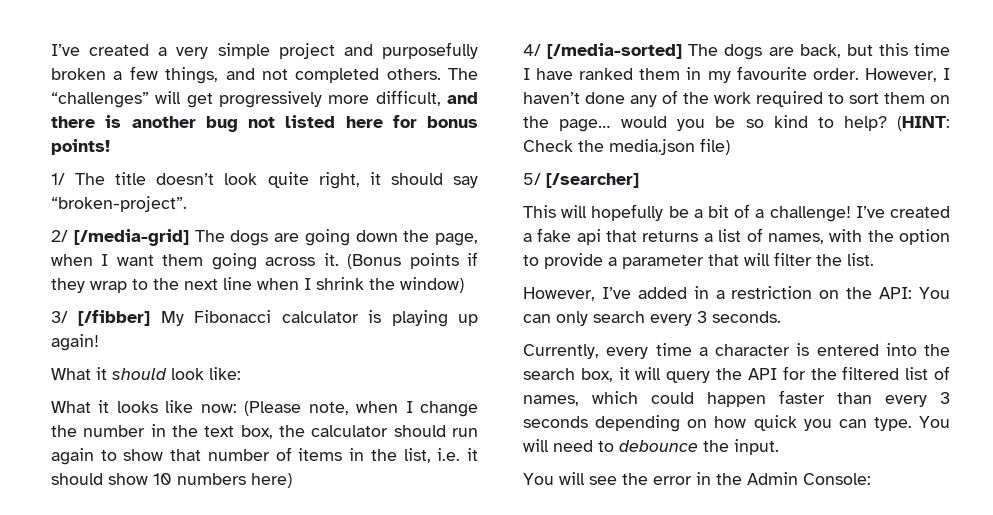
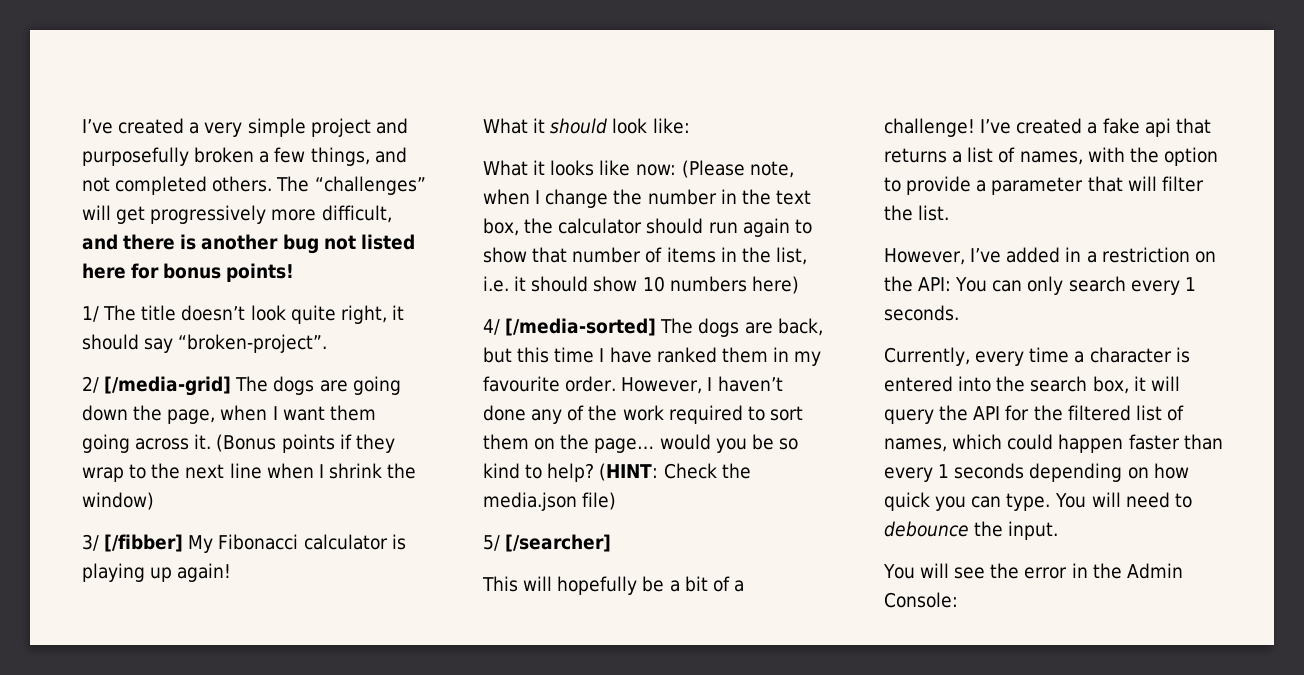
- However, I’ve added in a restriction on the API: You can only search every 3 seconds.
+ However, I’ve added in a restriction on the API: You can only search every 1 seconds.
- Currently, every time a character is entered into the search box, it will query the API for the filtered list of names, which could happen faster than every 3 seconds depending on how quick you can type.
+ Currently, every time a character is entered into the search box, it will query the API for the filtered list of names, which could happen faster than every 1 seconds depending on how quick you can type.

